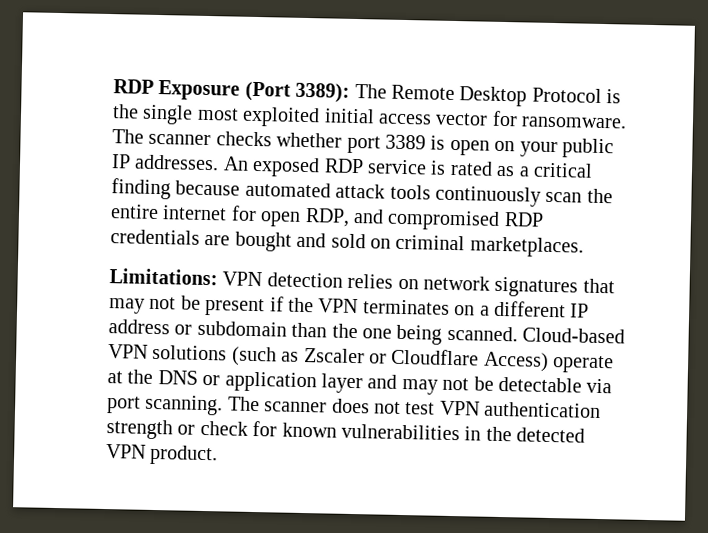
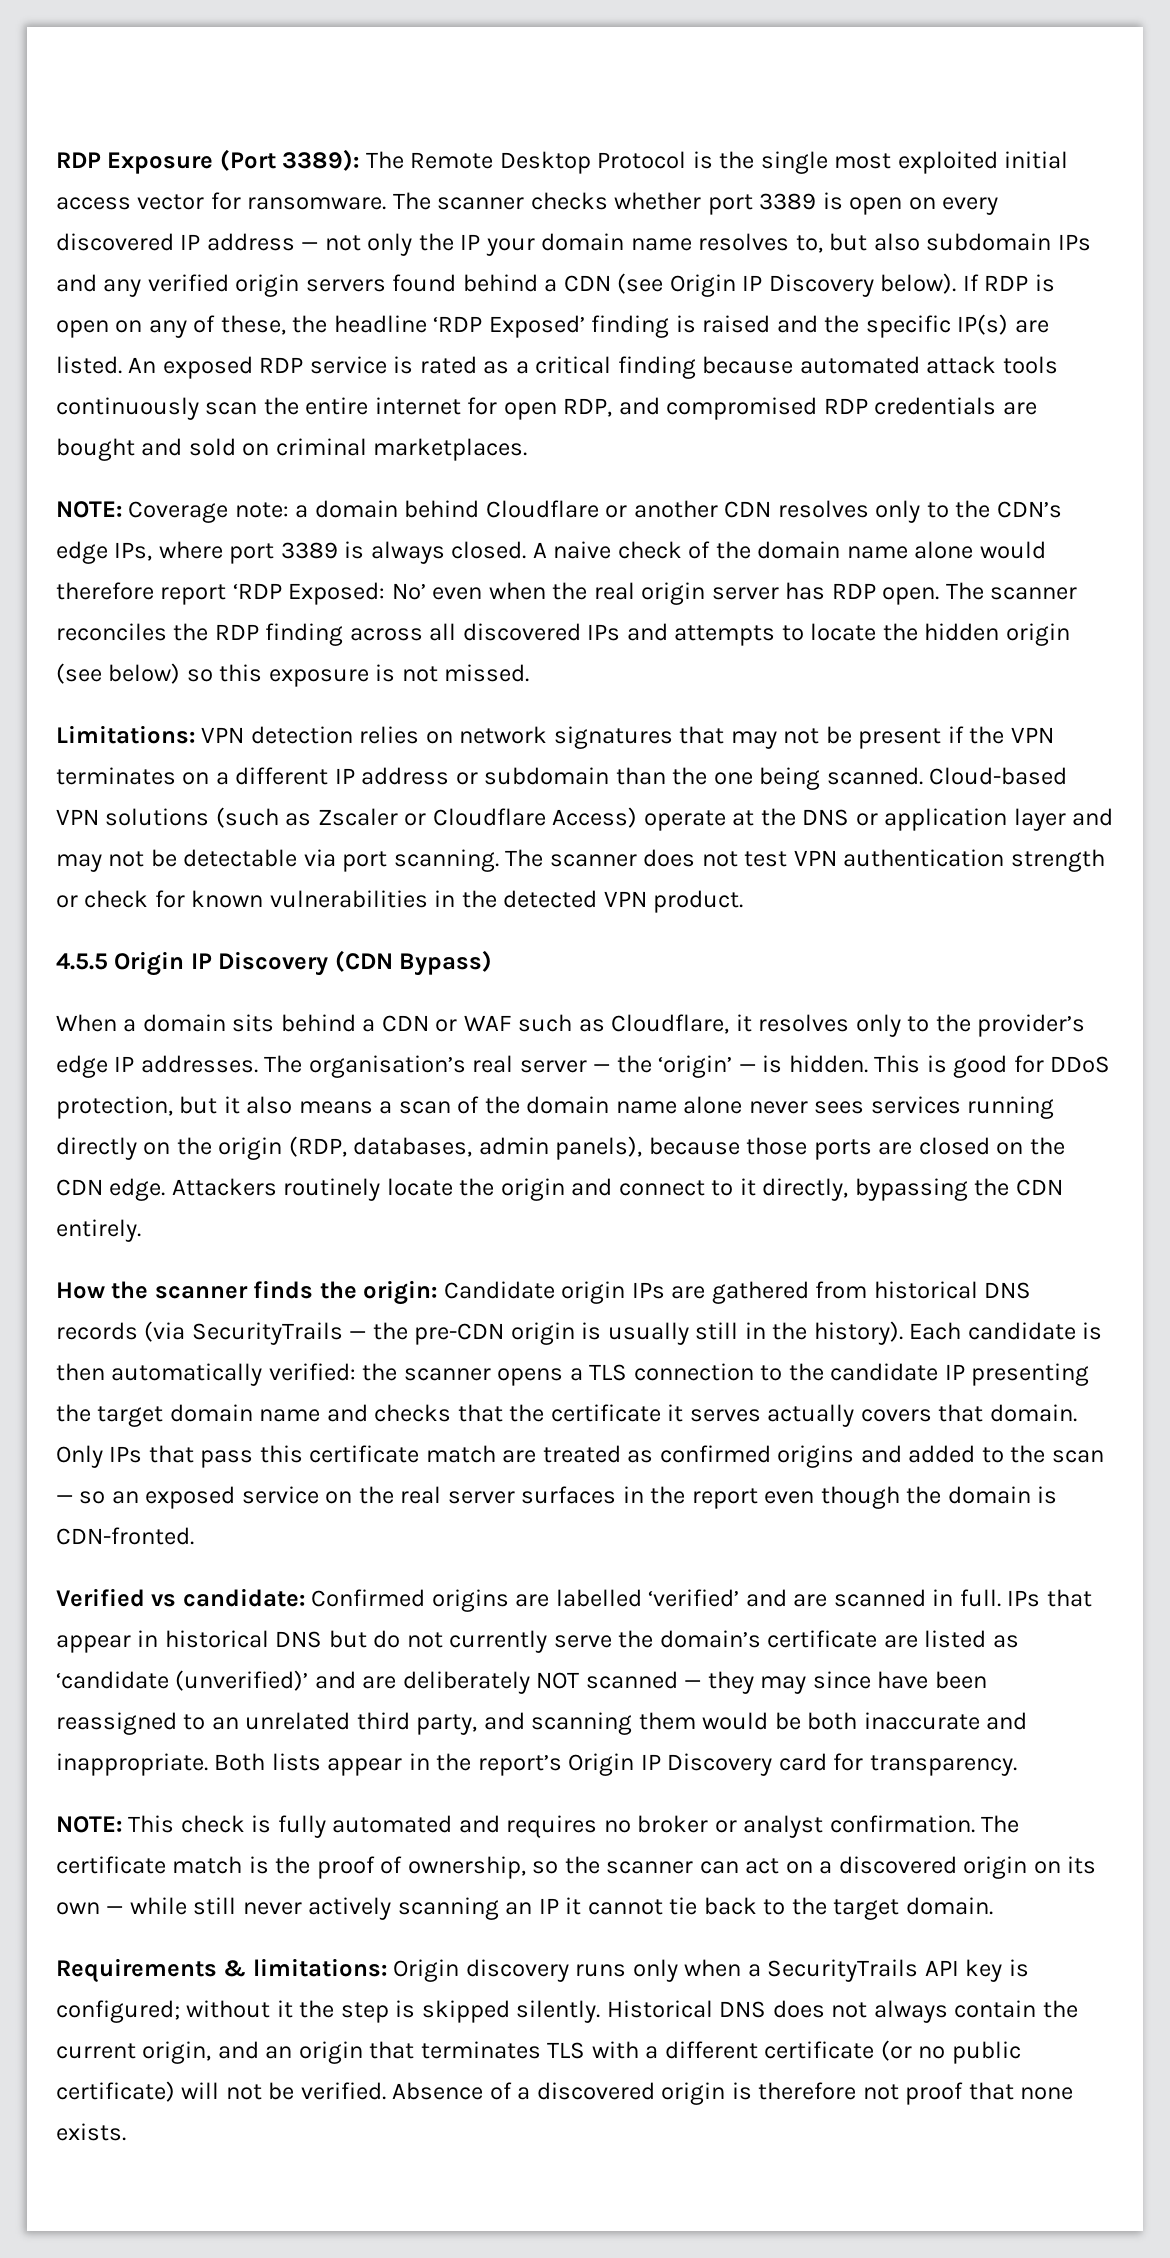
- The scanner checks whether port 3389 is open on your public IP addresses.
+ The scanner checks whether port 3389 is open on every discovered IP address — not only the IP your domain name resolves to, but also subdomain IPs and any verified origin servers found behind a CDN (see Origin IP Discovery below). If RDP is open on any of these, the headline ‘RDP Exposed’ finding is raised and the specific IP(s) are listed.
+ NOTE: Coverage note: a domain behind Cloudflare or another CDN resolves only to the CDN’s edge IPs, where port 3389 is always closed. A naive check of the domain name alone would therefore report ‘RDP Exposed: No’ even when the real origin server has RDP open. The scanner reconciles the RDP finding across all discovered IPs and attempts to locate the hidden origin (see below) so this exposure is not missed.
+ 4.5.5 Origin IP Discovery (CDN Bypass)
+ When a domain sits behind a CDN or WAF such as Cloudflare, it resolves only to the provider’s edge IP addresses. The organisation’s real server — the ‘origin’ — is hidden. This is good for DDoS protection, but it also means a scan of the domain name alone never sees services running directly on the origin (RDP, databases, admin panels), because those ports are closed on the CDN edge. Attackers routinely locate the origin and connect to it directly, bypassing the CDN entirely.
+ How the scanner finds the origin: Candidate origin IPs are gathered from historical DNS records (via SecurityTrails — the pre-CDN origin is usually still in the history). Each candidate is then automatically verified: the scanner opens a TLS connection to the candidate IP presenting the target domain name and checks that the certificate it serves actually covers that domain. Only IPs that pass this certificate match are treated as confirmed origins and added to the scan — so an exposed service on the real server surfaces in the report even though the domain is CDN-fronted.
+ Verified vs candidate: Confirmed origins are labelled ‘verified’ and are scanned in full. IPs that appear in historical DNS but do not currently serve the domain’s certificate are listed as ‘candidate (unverified)’ and are deliberately NOT scanned — they may since have been reassigned to an unrelated third party, and scanning them would be both inaccurate and inappropriate. Both lists appear in the report’s Origin IP Discovery card for transparency.
+ NOTE: This check is fully automated and requires no broker or analyst confirmation. The certificate match is the proof of ownership, so the scanner can act on a discovered origin on its own — while still never actively scanning an IP it cannot tie back to the target domain.
+ Requirements & limitations: Origin discovery runs only when a SecurityTrails API key is configured; without it the step is skipped silently. Historical DNS does not always contain the current origin, and an origin that terminates TLS with a different certificate (or no public certificate) will not be verified. Absence of a discovered origin is therefore not proof that none exists.

